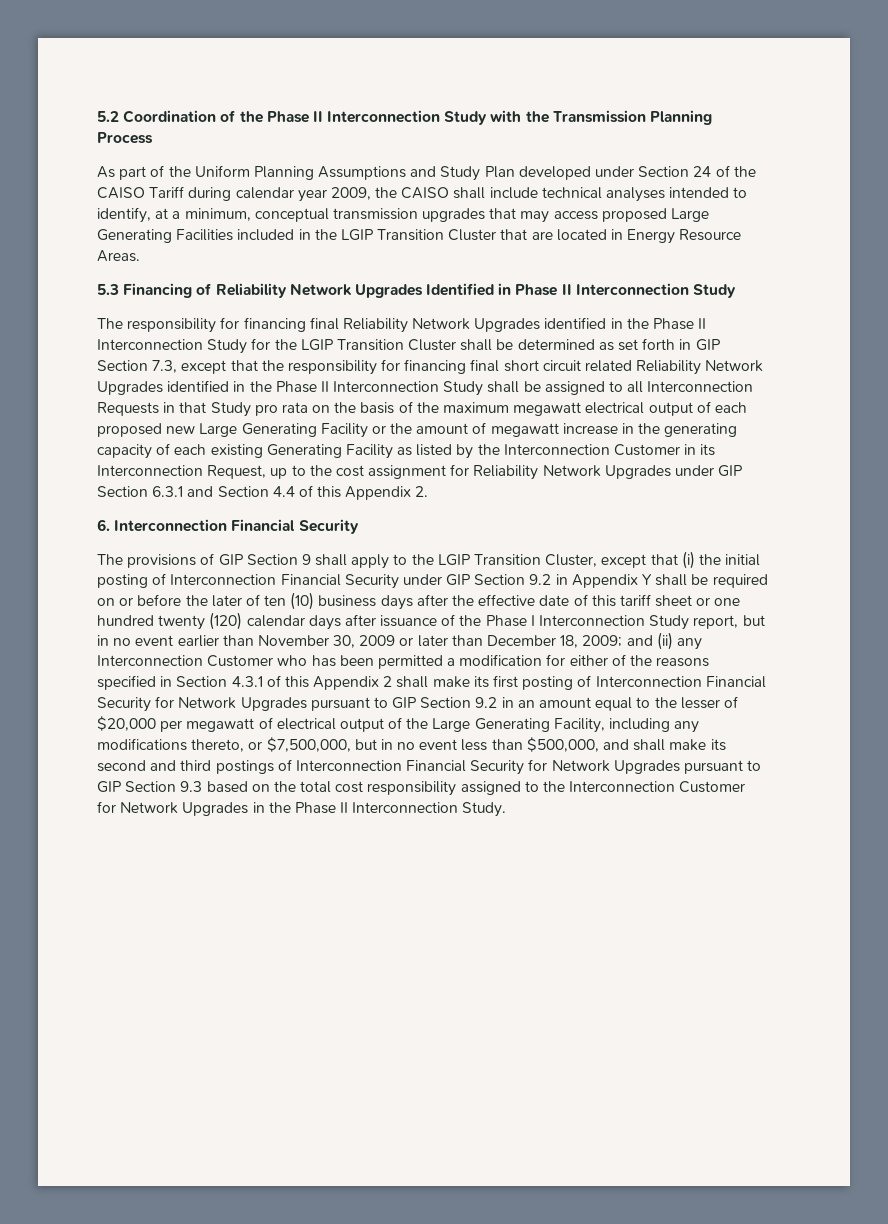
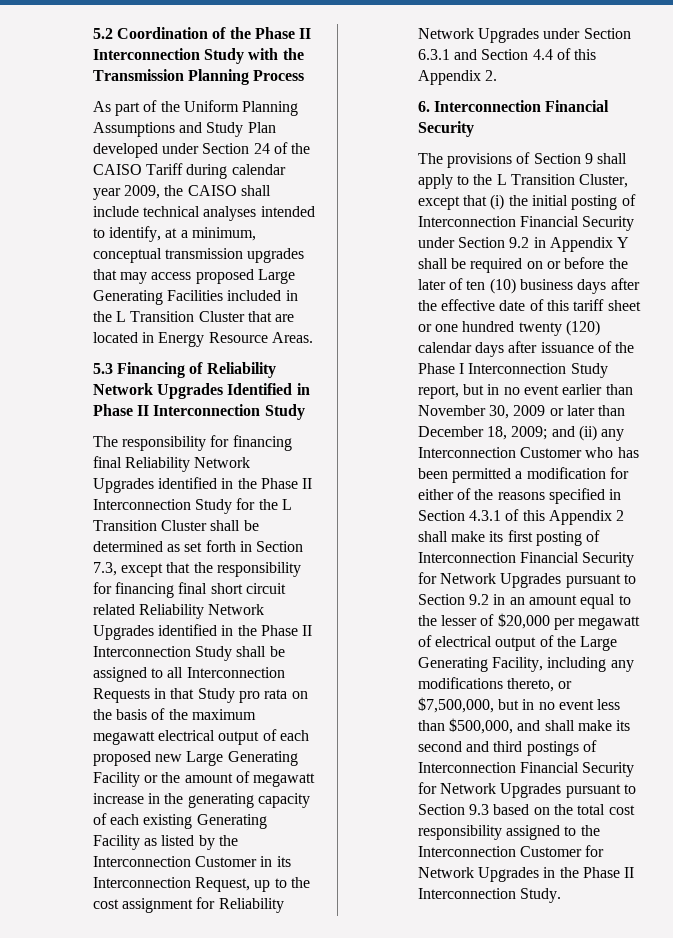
- As part of the Uniform Planning Assumptions and Study Plan developed under Section 24 of the CAISO Tariff during calendar year 2009, the CAISO shall include technical analyses intended to identify, at a minimum, conceptual transmission upgrades that may access proposed Large Generating Facilities included in the LGIP Transition Cluster that are located in Energy Resource Areas.
+ As part of the Uniform Planning Assumptions and Study Plan developed under Section 24 of the CAISO Tariff during calendar year 2009, the CAISO shall include technical analyses intended to identify, at a minimum, conceptual transmission upgrades that may access proposed Large Generating Facilities included in the L Transition Cluster that are located in Energy Resource Areas.
- The responsibility for financing final Reliability Network Upgrades identified in the Phase II Interconnection Study for the LGIP Transition Cluster shall be determined as set forth in GIP Section 7.3, except that the responsibility for financing final short circuit related Reliability Network Upgrades identified in the Phase II Interconnection Study shall be assigned to all Interconnection Requests in that Study pro rata on the basis of the maximum megawatt electrical output of each proposed new Large Generating Facility or the amount of megawatt increase in the generating capacity of each existing Generating Facility as listed by the Interconnection Customer in its Interconnection Request, up to the cost assignment for Reliability Network Upgrades under GIP Section 6.3.1 and Section 4.4 of this Appendix 2.
+ The responsibility for financing final Reliability Network Upgrades identified in the Phase II Interconnection Study for the L Transition Cluster shall be determined as set forth in Section 7.3, except that the responsibility for financing final short circuit related Reliability Network Upgrades identified in the Phase II Interconnection Study shall be assigned to all Interconnection Requests in that Study pro rata on the basis of the maximum megawatt electrical output of each proposed new Large Generating Facility or the amount of megawatt increase in the generating capacity of each existing Generating Facility as listed by the Interconnection Customer in its Interconnection Request, up to the cost assignment for Reliability Network Upgrades under Section 6.3.1 and Section 4.4 of this Appendix 2.
- The provisions of GIP Section 9 shall apply to the LGIP Transition Cluster, except that (i) the initial posting of Interconnection Financial Security under GIP Section 9.2 in Appendix Y shall be required on or before the later of ten (10) business days after the effective date of this tariff sheet or one hundred twenty (120) calendar days after issuance of the Phase I Interconnection Study report, but in no event earlier than November 30, 2009 or later than December 18, 2009;
+ The provisions of Section 9 shall apply to the L Transition Cluster, except that (i) the initial posting of Interconnection Financial Security under Section 9.2 in Appendix Y shall be required on or before the later of ten (10) business days after the effective date of this tariff sheet or one hundred twenty (120) calendar days after issuance of the Phase I Interconnection Study report, but in no event earlier than November 30, 2009 or later than December 18, 2009;
- and (ii) any Interconnection Customer who has been permitted a modification for either of the reasons specified in Section 4.3.1 of this Appendix 2 shall make its first posting of Interconnection Financial Security for Network Upgrades pursuant to GIP Section 9.2 in an amount equal to the lesser of $20,000 per megawatt of electrical output of the Large Generating Facility, including any modifications thereto, or $7,500,000, but in no event less than $500,000, and shall make its second and third postings of Interconnection Financial Security for Network Upgrades pursuant to GIP Section 9.3 based on the total cost responsibility assigned to the Interconnection Customer for Network Upgrades in the Phase II Interconnection Study.
+ and (ii) any Interconnection Customer who has been permitted a modification for either of the reasons specified in Section 4.3.1 of this Appendix 2 shall make its first posting of Interconnection Financial Security for Network Upgrades pursuant to Section 9.2 in an amount equal to the lesser of $20,000 per megawatt of electrical output of the Large Generating Facility, including any modifications thereto, or $7,500,000, but in no event less than $500,000, and shall make its second and third postings of Interconnection Financial Security for Network Upgrades pursuant to Section 9.3 based on the total cost responsibility assigned to the Interconnection Customer for Network Upgrades in the Phase II Interconnection Study.

